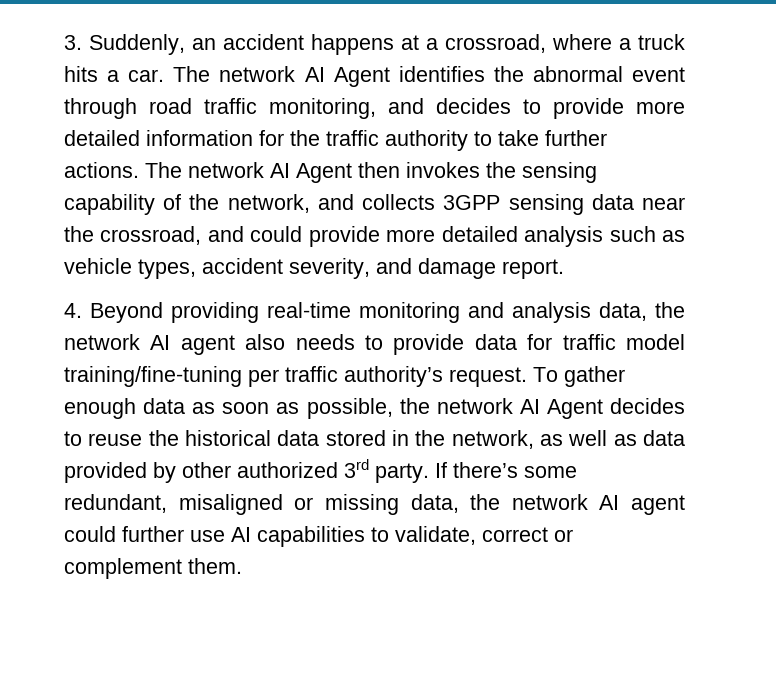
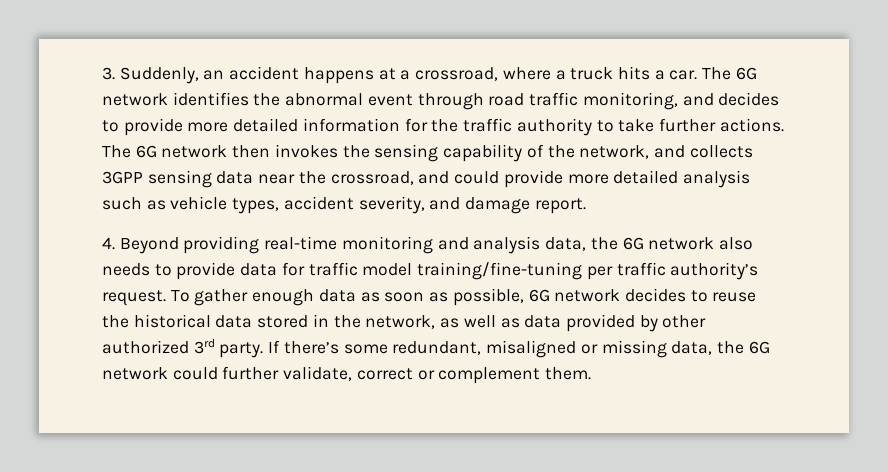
- The network AI Agent identifies the abnormal event through road traffic monitoring, and decides to provide more detailed information for the traffic authority to take further actions.
+ The 6G network identifies the abnormal event through road traffic monitoring, and decides to provide more detailed information for the traffic authority to take further actions.
- The network AI Agent then invokes the sensing capability of the network, and collects 3GPP sensing data near the crossroad, and could provide more detailed analysis such as vehicle types, accident severity, and damage report.
+ The 6G network then invokes the sensing capability of the network, and collects 3GPP sensing data near the crossroad, and could provide more detailed analysis such as vehicle types, accident severity, and damage report.
- 4. Beyond providing real-time monitoring and analysis data, the network AI agent also needs to provide data for traffic model training/fine-tuning per traffic authority’s request.
+ 4. Beyond providing real-time monitoring and analysis data, the 6G network also needs to provide data for traffic model training/fine-tuning per traffic authority’s request.
- To gather enough data as soon as possible, the network AI Agent decides to reuse the historical data stored in the network, as well as data provided by other authorized 3rd party.
+ To gather enough data as soon as possible, 6G network decides to reuse the historical data stored in the network, as well as data provided by other authorized 3rd party.
- If there’s some redundant, misaligned or missing data, the network AI agent could further use AI capabilities to validate, correct or complement them.
+ If there’s some redundant, misaligned or missing data, the 6G network could further validate, correct or complement them.

